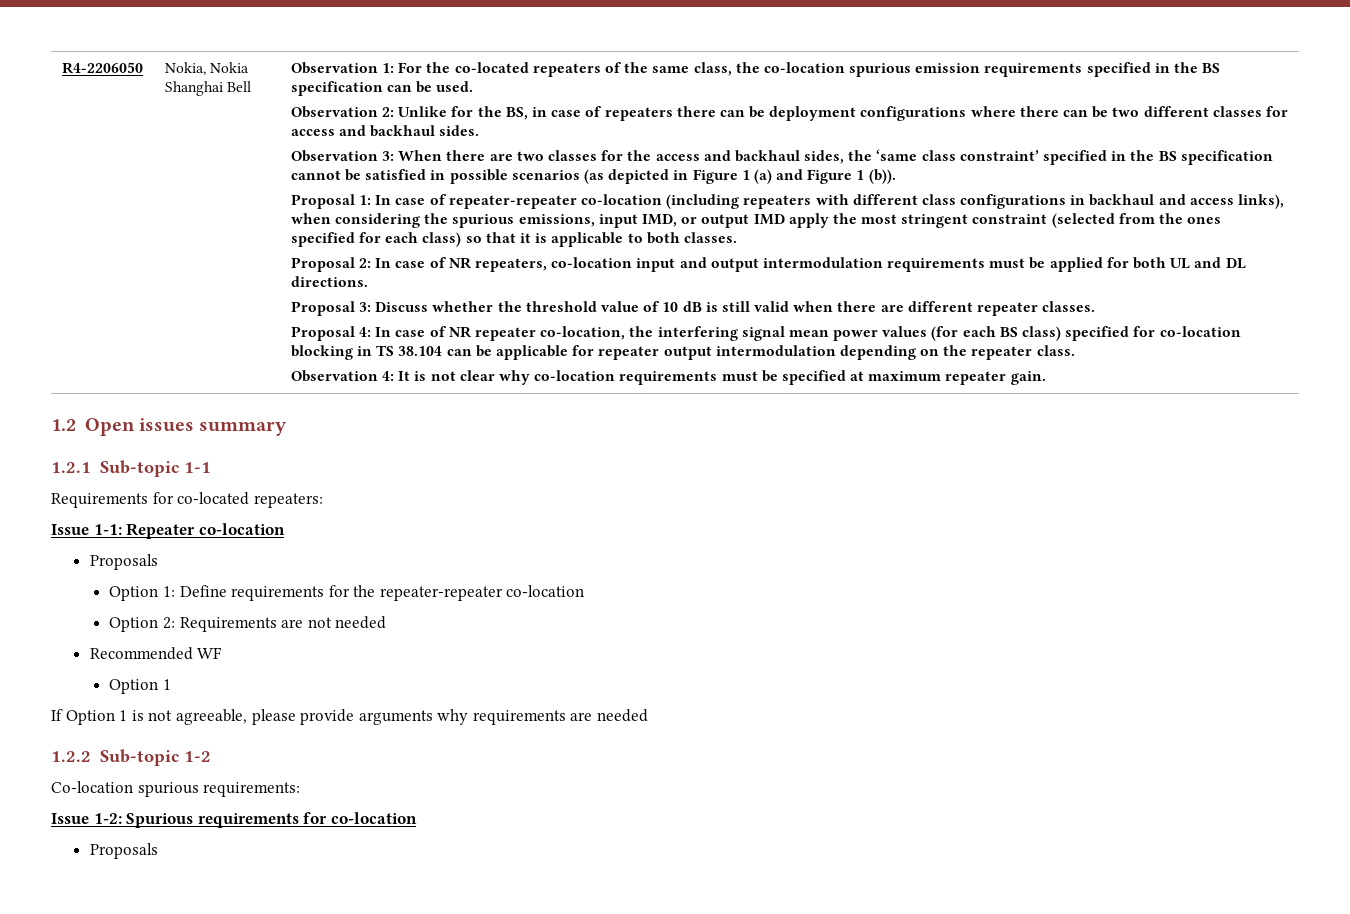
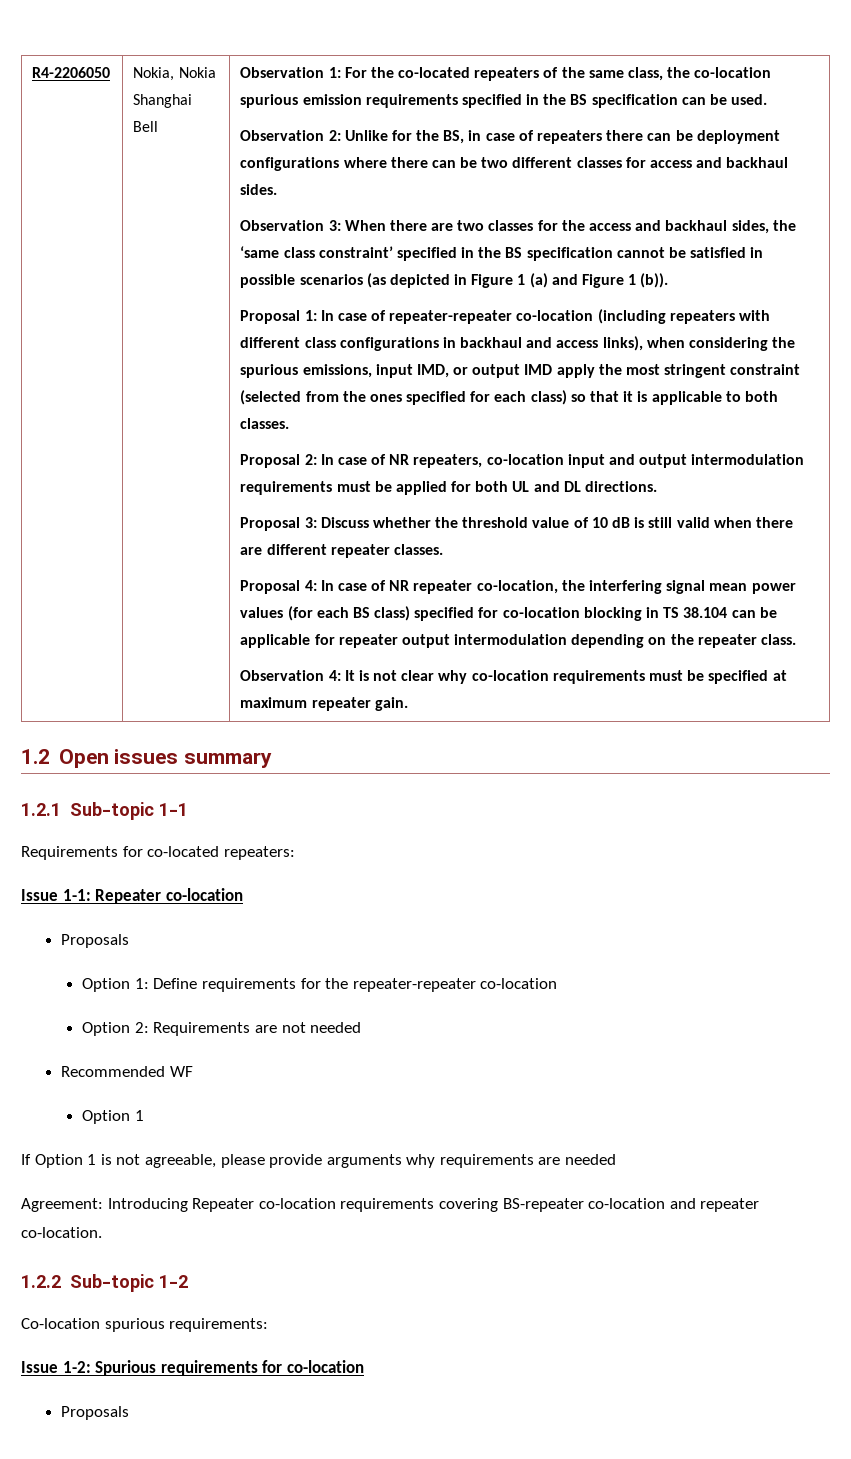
+ Agreement: Introducing Repeater co-location requirements covering BS-repeater co-location and repeater co-location.

